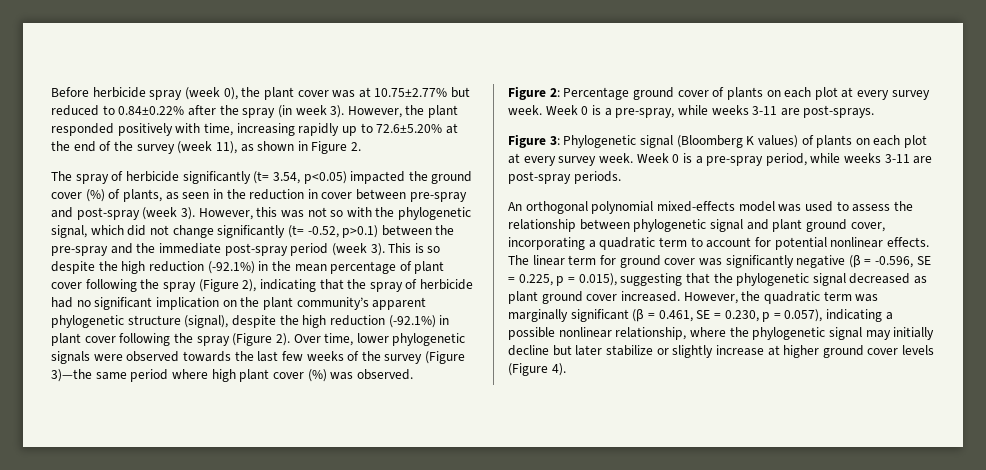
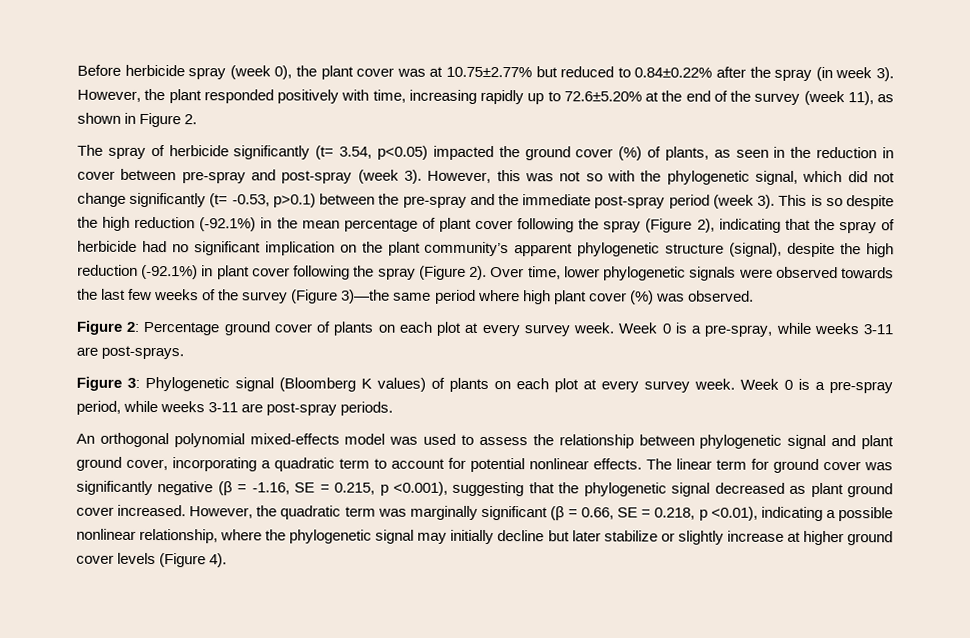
- However, this was not so with the phylogenetic signal, which did not change significantly (t= -0.52, p>0.1) between the pre-spray and the immediate post-spray period (week 3).
+ However, this was not so with the phylogenetic signal, which did not change significantly (t= -0.53, p>0.1) between the pre-spray and the immediate post-spray period (week 3).
- The linear term for ground cover was significantly negative (β = -0.596, SE = 0.225, p = 0.015), suggesting that the phylogenetic signal decreased as plant ground cover increased.
+ The linear term for ground cover was significantly negative (β = -1.16, SE = 0.215, p <0.001), suggesting that the phylogenetic signal decreased as plant ground cover increased.
- However, the quadratic term was marginally significant (β = 0.461, SE = 0.230, p = 0.057), indicating a possible nonlinear relationship, where the phylogenetic signal may initially decline but later stabilize or slightly increase at higher ground cover levels (Figure 4).
+ However, the quadratic term was marginally significant (β = 0.66, SE = 0.218, p <0.01), indicating a possible nonlinear relationship, where the phylogenetic signal may initially decline but later stabilize or slightly increase at higher ground cover levels (Figure 4).

